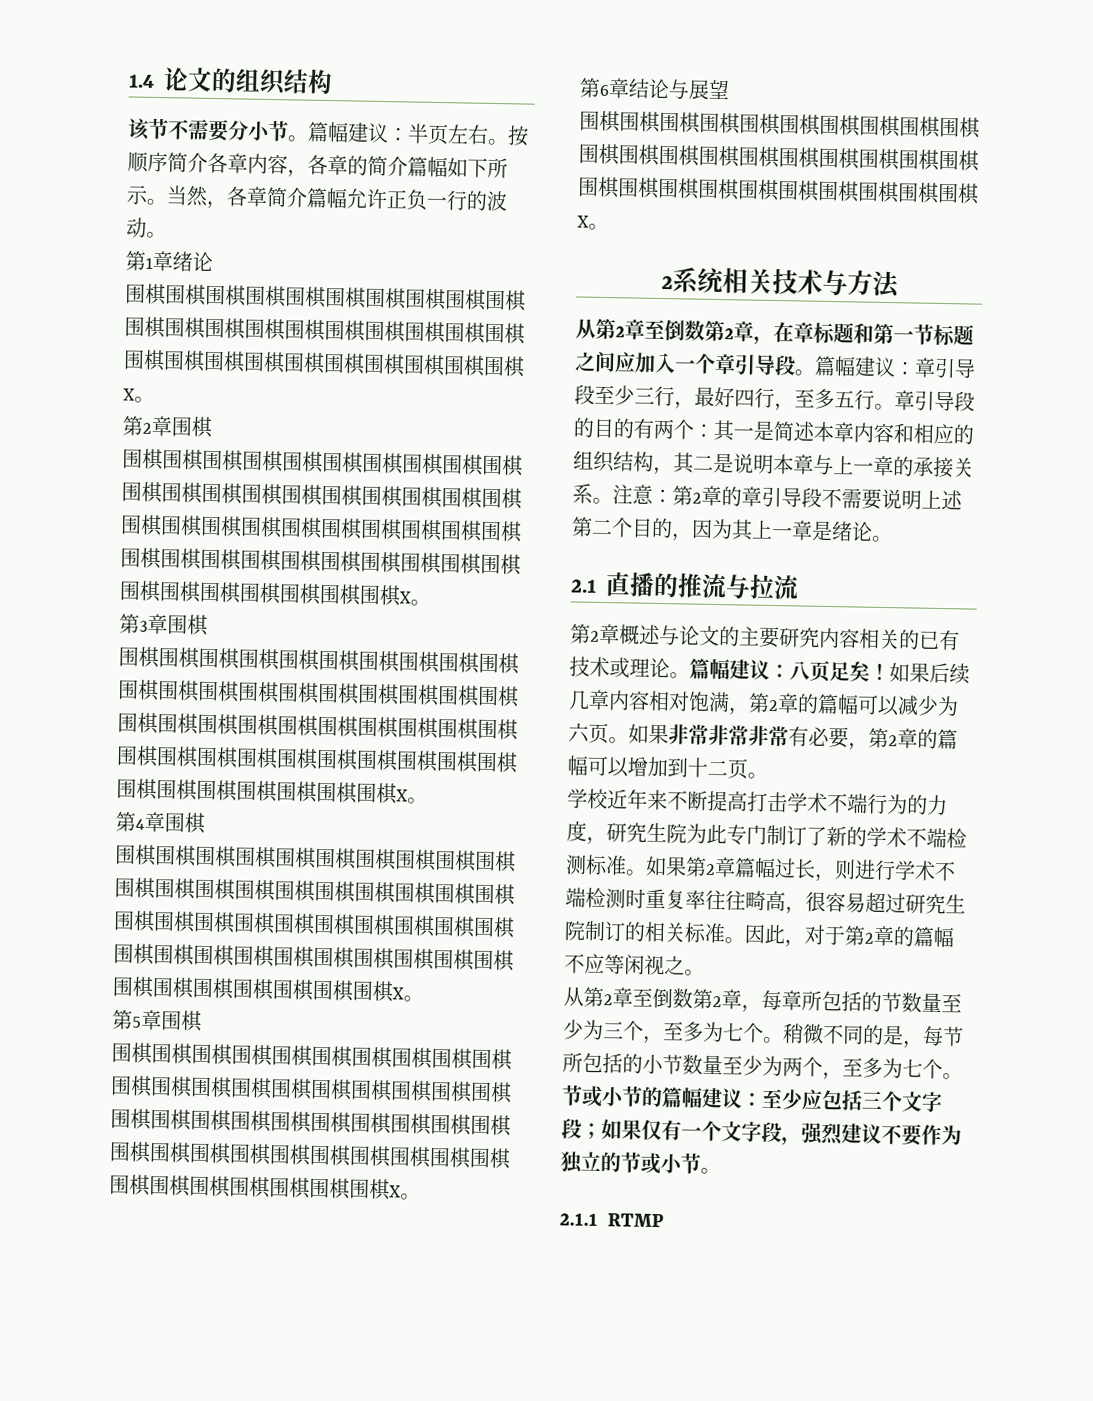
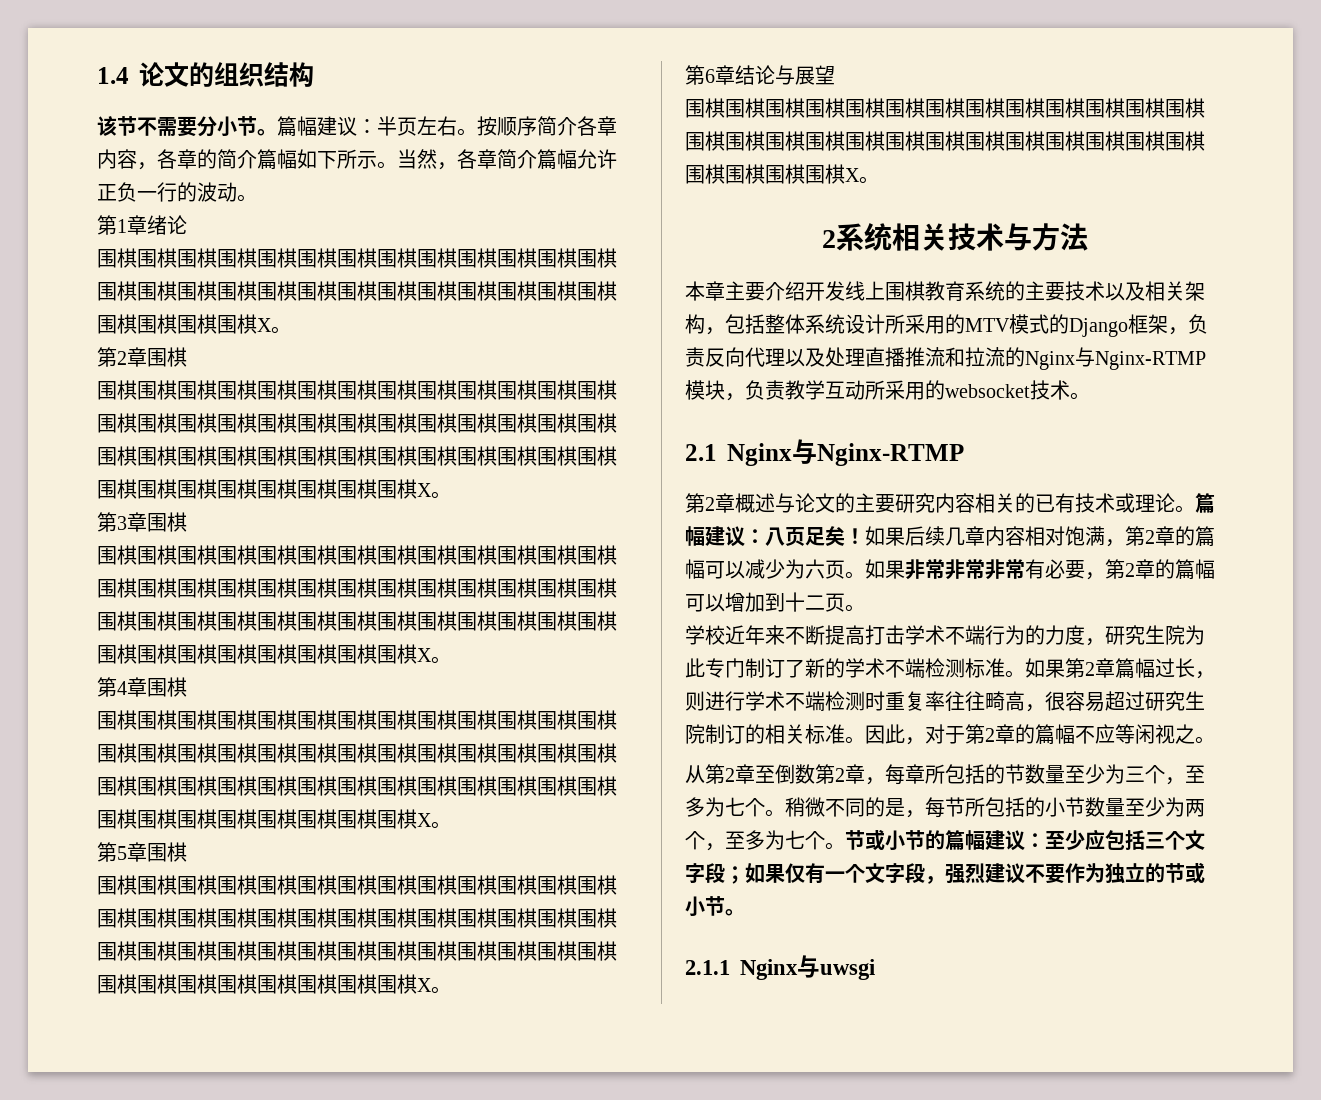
- 从第2章至倒数第2章，在章标题和第一节标题之间应加入一个章引导段。篇幅建议：章引导段至少三行，最好四行，至多五行。章引导段的目的有两个：其一是简述本章内容和相应的组织结构，其二是说明本章与上一章的承接关系。注意：第2章的章引导段不需要说明上述第二个目的，因为其上一章是绪论。
- 2.1直播的推流与拉流
+ 本章主要介绍开发线上围棋教育系统的主要技术以及相关架构，包括整体系统设计所采用的MTV模式的Django框架，负责反向代理以及处理直播推流和拉流的Nginx与Nginx-RTMP模块，负责教学互动所采用的websocket技术。
+ 2.1 Nginx与Nginx-RTMP
- 2.1.1 RTMP
+ 2.1.1 Nginx与uwsgi

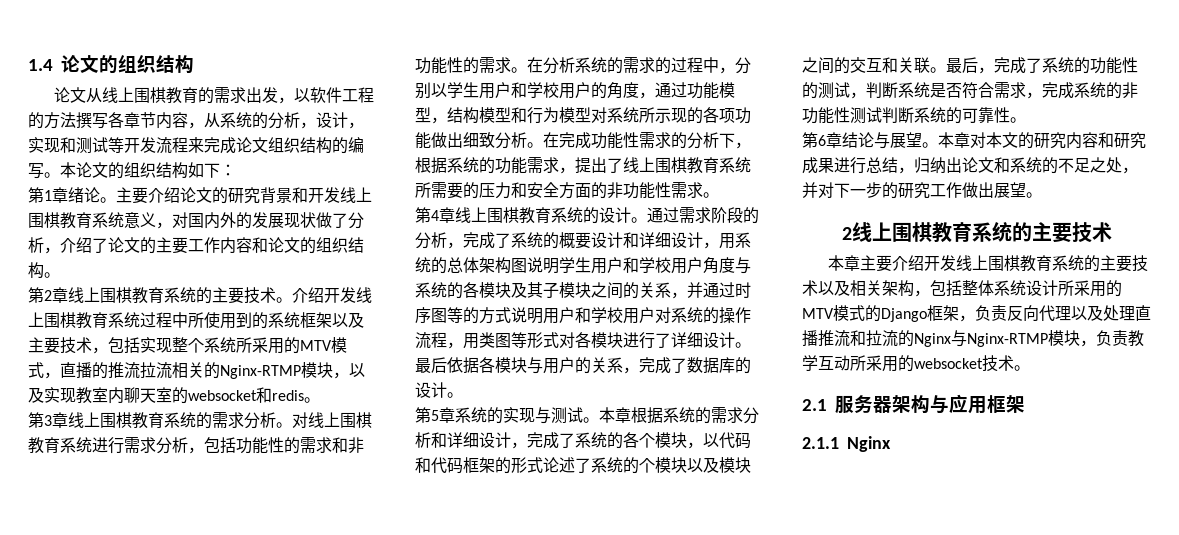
- 该节不需要分小节。篇幅建议：半页左右。按顺序简介各章内容，各章的简介篇幅如下所示。当然，各章简介篇幅允许正负一行的波动。
- 第1章绪论
- 围棋围棋围棋围棋围棋围棋围棋围棋围棋围棋围棋围棋围棋围棋围棋围棋围棋围棋围棋围棋围棋围棋围棋围棋围棋围棋围棋围棋围棋围棋X。
+ 论文从线上围棋教育的需求出发，以软件工程的方法撰写各章节内容，从系统的分析，设计，实现和测试等开发流程来完成论文组织结构的编写。本论文的组织结构如下：
+ 第1章绪论。主要介绍论文的研究背景和开发线上围棋教育系统意义，对国内外的发展现状做了分析，介绍了论文的主要工作内容和论文的组织结构。
- 第2章围棋
- 围棋围棋围棋围棋围棋围棋围棋围棋围棋围棋围棋围棋围棋围棋围棋围棋围棋围棋围棋围棋围棋围棋围棋围棋围棋围棋围棋围棋围棋围棋围棋围棋围棋围棋围棋围棋围棋围棋围棋围棋围棋围棋围棋围棋围棋围棋围棋X。
+ 第2章线上围棋教育系统的主要技术。介绍开发线上围棋教育系统过程中所使用到的系统框架以及主要技术，包括实现整个系统所采用的MTV模式，直播的推流拉流相关的Nginx-RTMP模块，以及实现教室内聊天室的websocket和redis。
- 第3章围棋
- 围棋围棋围棋围棋围棋围棋围棋围棋围棋围棋围棋围棋围棋围棋围棋围棋围棋围棋围棋围棋围棋围棋围棋围棋围棋围棋围棋围棋围棋围棋围棋围棋围棋围棋围棋围棋围棋围棋围棋围棋围棋围棋围棋围棋围棋围棋围棋X。
+ 第3章线上围棋教育系统的需求分析。对线上围棋教育系统进行需求分析，包括功能性的需求和非功能性的需求。在分析系统的需求的过程中，分别以学生用户和学校用户的角度，通过功能模型，结构模型和行为模型对系统所示现的各项功能做出细致分析。在完成功能性需求的分析下，根据系统的功能需求，提出了线上围棋教育系统所需要的压力和安全方面的非功能性需求。
- 第4章围棋
- 围棋围棋围棋围棋围棋围棋围棋围棋围棋围棋围棋围棋围棋围棋围棋围棋围棋围棋围棋围棋围棋围棋围棋围棋围棋围棋围棋围棋围棋围棋围棋围棋围棋围棋围棋围棋围棋围棋围棋围棋围棋围棋围棋围棋围棋围棋围棋X。
- 第5章围棋
- 围棋围棋围棋围棋围棋围棋围棋围棋围棋围棋围棋围棋围棋围棋围棋围棋围棋围棋围棋围棋围棋围棋围棋围棋围棋围棋围棋围棋围棋围棋围棋围棋围棋围棋围棋围棋围棋围棋围棋围棋围棋围棋围棋围棋围棋围棋围棋X。
+ 第4章线上围棋教育系统的设计。通过需求阶段的分析，完成了系统的概要设计和详细设计，用系统的总体架构图说明学生用户和学校用户角度与系统的各模块及其子模块之间的关系，并通过时序图等的方式说明用户和学校用户对系统的操作流程，用类图等形式对各模块进行了详细设计。最后依据各模块与用户的关系，完成了数据库的设计。
+ 第5章系统的实现与测试。本章根据系统的需求分析和详细设计，完成了系统的各个模块，以代码和代码框架的形式论述了系统的个模块以及模块之间的交互和关联。最后，完成了系统的功能性的测试，判断系统是否符合需求，完成系统的非功能性测试判断系统的可靠性。
- 第6章结论与展望
- 围棋围棋围棋围棋围棋围棋围棋围棋围棋围棋围棋围棋围棋围棋围棋围棋围棋围棋围棋围棋围棋围棋围棋围棋围棋围棋围棋围棋围棋围棋X。
- 2系统相关技术与方法
+ 第6章结论与展望。本章对本文的研究内容和研究成果进行总结，归纳出论文和系统的不足之处，并对下一步的研究工作做出展望。
+ 2线上围棋教育系统的主要技术
- 2.1 Nginx与Nginx-RTMP
- 第2章概述与论文的主要研究内容相关的已有技术或理论。篇幅建议：八页足矣！如果后续几章内容相对饱满，第2章的篇幅可以减少为六页。如果非常非常非常有必要，第2章的篇幅可以增加到十二页。
- 学校近年来不断提高打击学术不端行为的力度，研究生院为此专门制订了新的学术不端检测标准。如果第2章篇幅过长，则进行学术不端检测时重复率往往畸高，很容易超过研究生院制订的相关标准。因此，对于第2章的篇幅不应等闲视之。
- 从第2章至倒数第2章，每章所包括的节数量至少为三个，至多为七个。稍微不同的是，每节所包括的小节数量至少为两个，至多为七个。节或小节的篇幅建议：至少应包括三个文字段；如果仅有一个文字段，强烈建议不要作为独立的节或小节。
+ 2.1服务器架构与应用框架
- 2.1.1 Nginx与uwsgi
+ 2.1.1 Nginx

